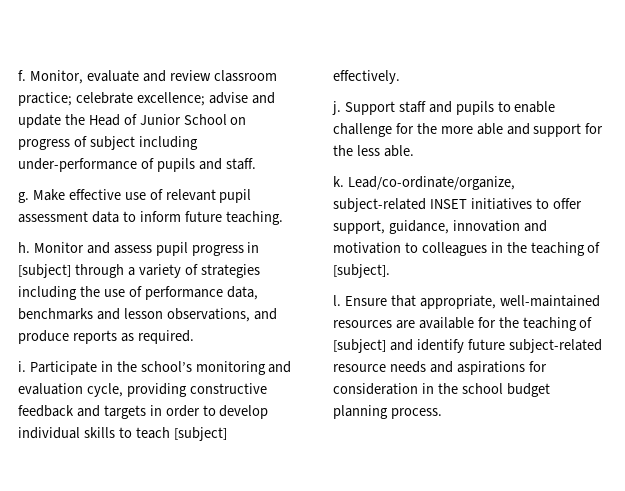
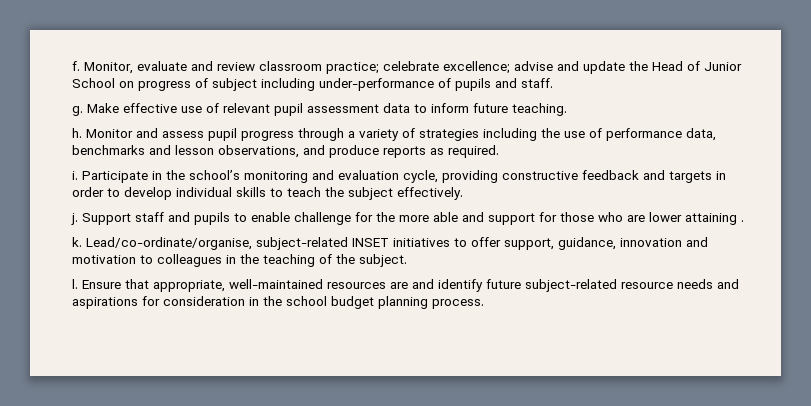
- Monitor and assess pupil progress in [subject] through a variety of strategies including the use of performance data, benchmarks and lesson observations, and produce reports as required.
+ Monitor and assess pupil progress through a variety of strategies including the use of performance data, benchmarks and lesson observations, and produce reports as required.
- Participate in the school’s monitoring and evaluation cycle, providing constructive feedback and targets in order to develop individual skills to teach [subject] effectively.
+ Participate in the school’s monitoring and evaluation cycle, providing constructive feedback and targets in order to develop individual skills to teach the subject effectively.
- Support staff and pupils to enable challenge for the more able and support for the less able.
+ Support staff and pupils to enable challenge for the more able and support for those who are lower attaining .
- Lead/co-ordinate/organize, subject-related INSET initiatives to offer support, guidance, innovation and motivation to colleagues in the teaching of [subject].
+ Lead/co-ordinate/organise, subject-related INSET initiatives to offer support, guidance, innovation and motivation to colleagues in the teaching of the subject.
- Ensure that appropriate, well-maintained resources are available for the teaching of [subject] and identify future subject-related resource needs and aspirations for consideration in the school budget planning process.
+ Ensure that appropriate, well-maintained resources are and identify future subject-related resource needs and aspirations for consideration in the school budget planning process.

